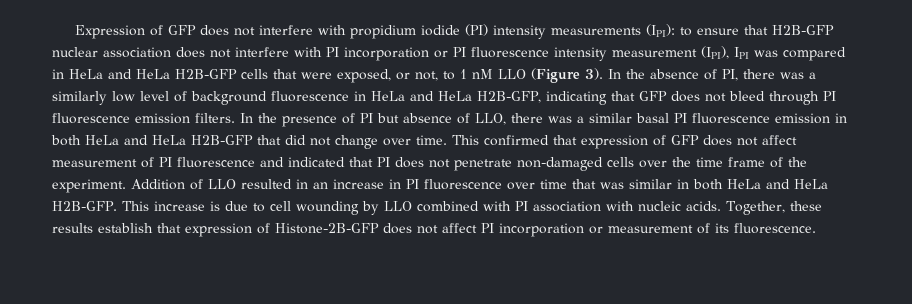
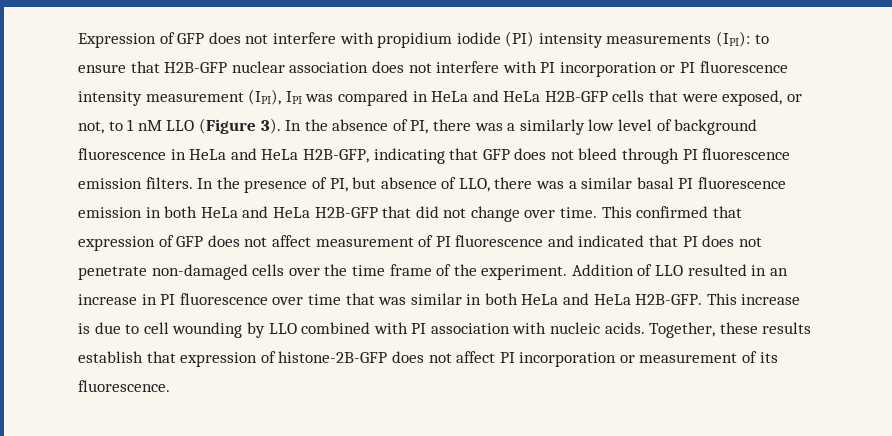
- In the presence of PI but absence of LLO, there was a similar basal PI fluorescence emission in both HeLa and HeLa H2B-GFP that did not change over time.
+ In the presence of PI, but absence of LLO, there was a similar basal PI fluorescence emission in both HeLa and HeLa H2B-GFP that did not change over time.
- Together, these results establish that expression of Histone-2B-GFP does not affect PI incorporation or measurement of its fluorescence.
+ Together, these results establish that expression of histone-2B-GFP does not affect PI incorporation or measurement of its fluorescence.

